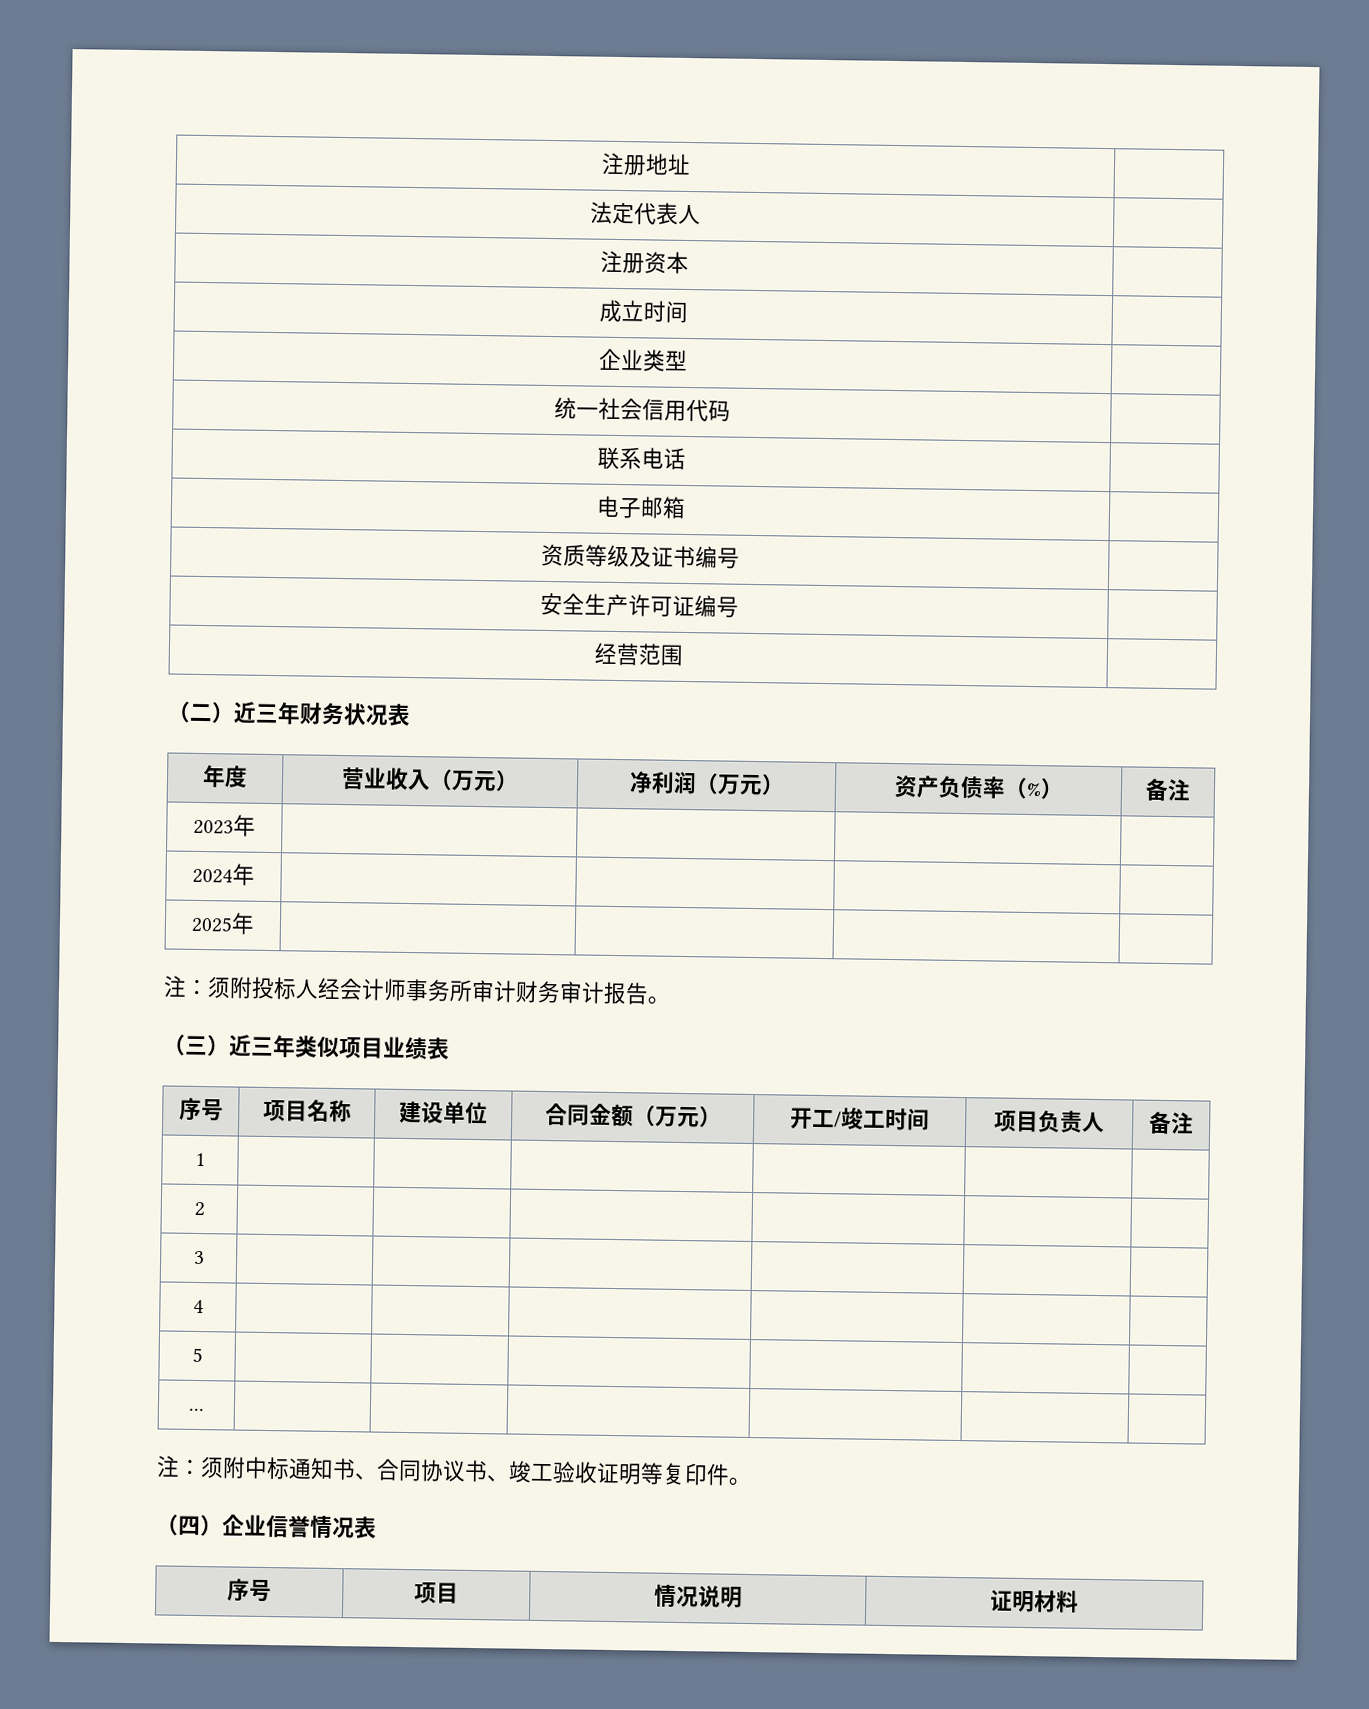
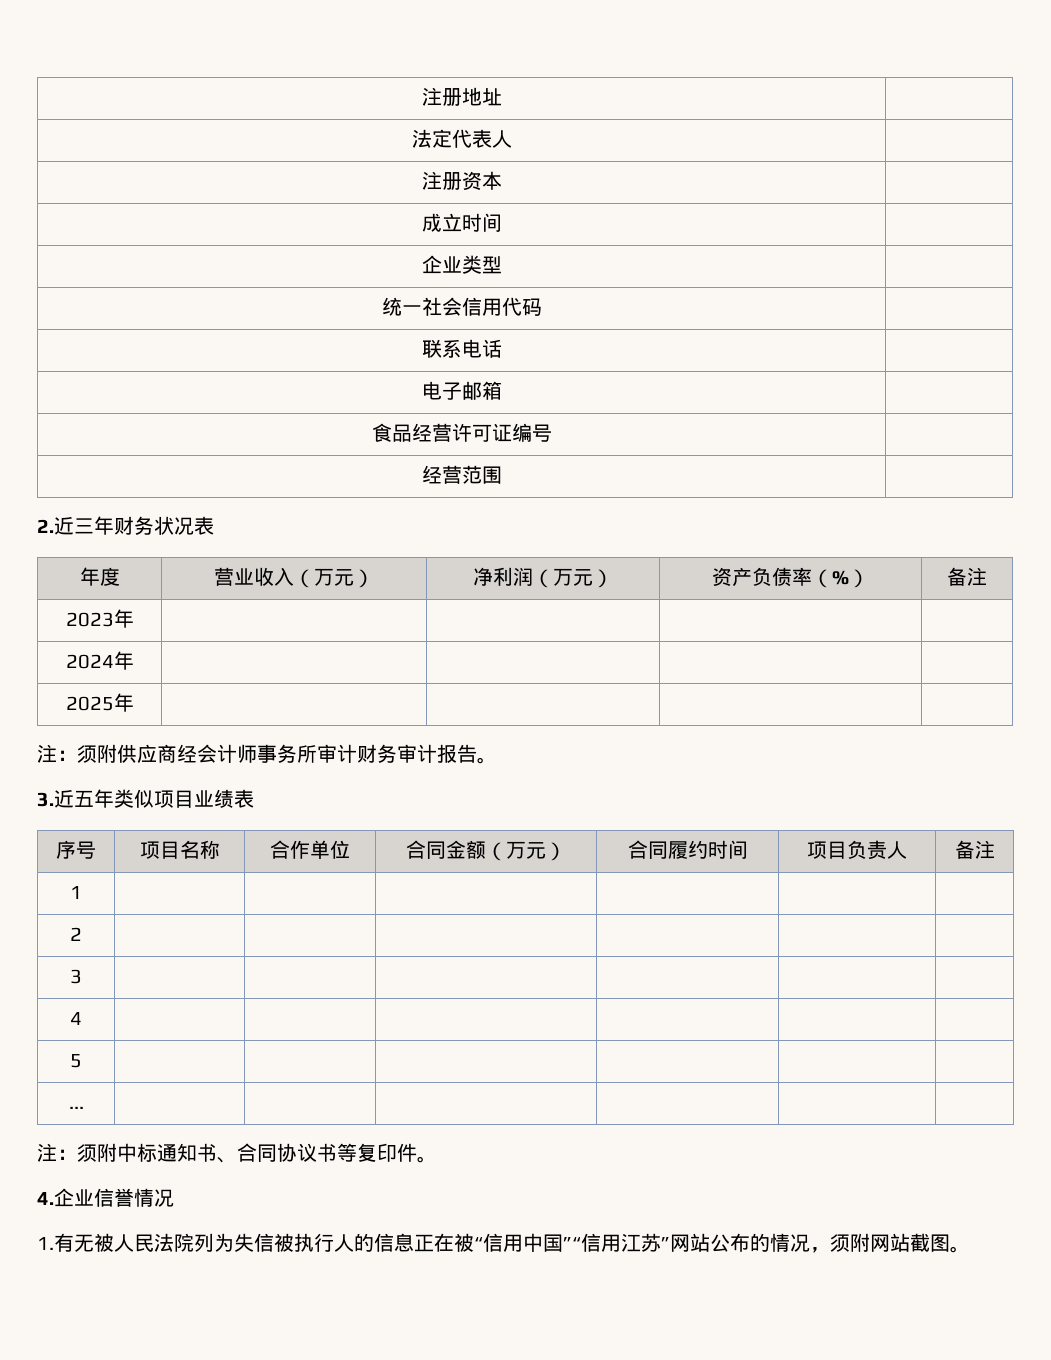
- 资质等级及证书编号 |
- 安全生产许可证编号 |
+ 食品经营许可证编号 |
- （二）近三年财务状况表
+ 2.近三年财务状况表
- 注：须附投标人经会计师事务所审计财务审计报告。
+ 注：须附供应商经会计师事务所审计财务审计报告。
- （三）近三年类似项目业绩表
+ 3.近五年类似项目业绩表
- 序号 | 项目名称 | 建设单位 | 合同金额（万元） | 开工/竣工时间 | 项目负责人 | 备注
+ 序号 | 项目名称 | 合作单位 | 合同金额（万元） | 合同履约时间 | 项目负责人 | 备注
- 注：须附中标通知书、合同协议书、竣工验收证明等复印件。
+ 注：须附中标通知书、合同协议书等复印件。
- （四）企业信誉情况表
- 序号 | 项目 | 情况说明 | 证明材料
+ 4.企业信誉情况
+ 1.有无被人民法院列为失信被执行人的信息正在被“信用中国”“信用江苏”网站公布的情况，须附网站截图。

